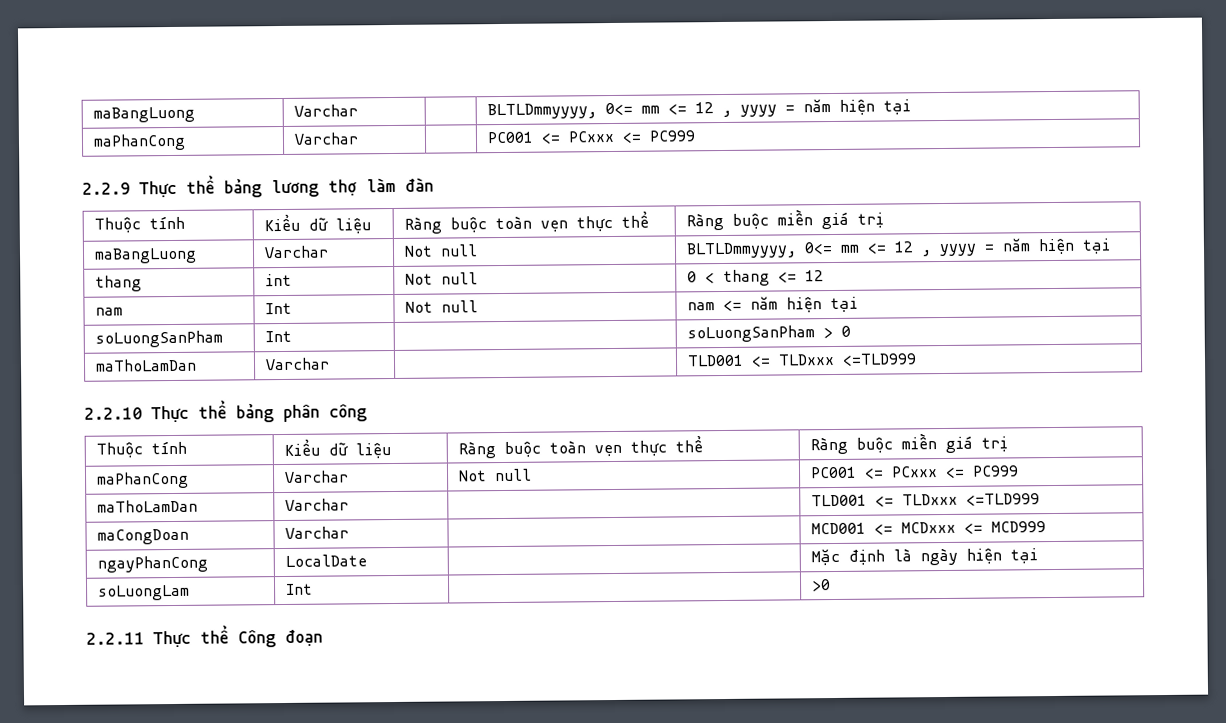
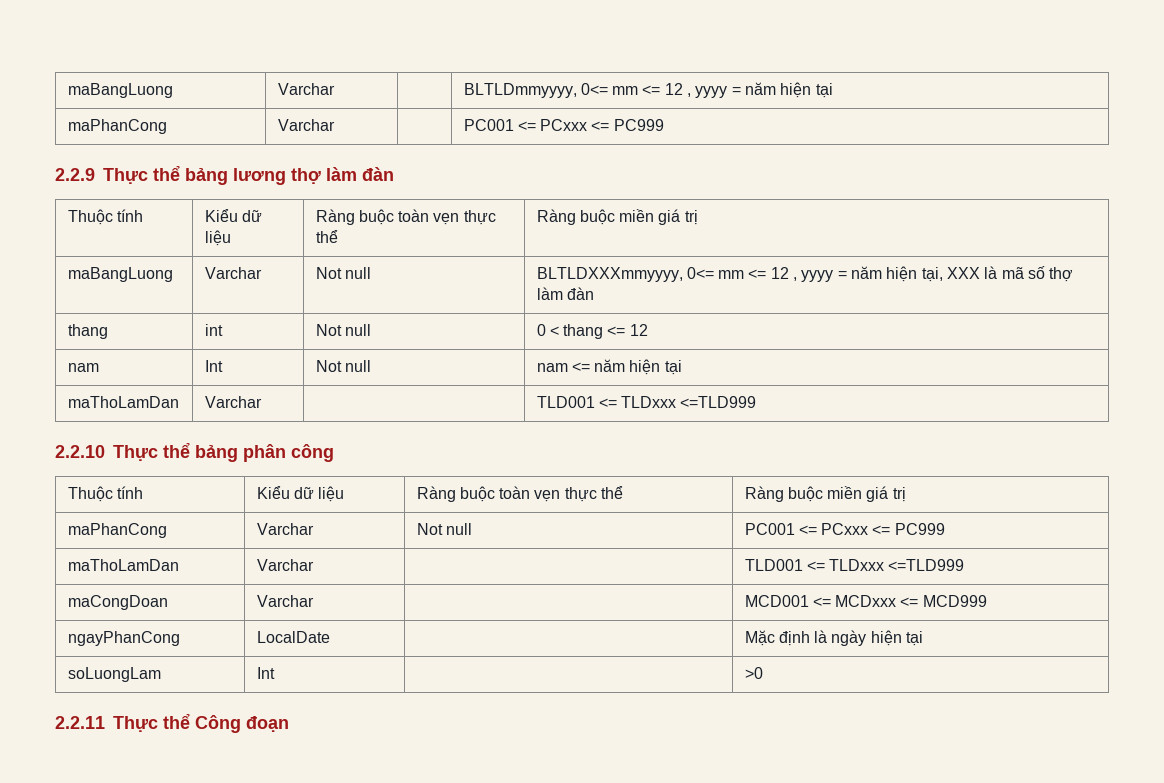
- maBangLuong | Varchar | Not null | BLTLDmmyyyy, 0<= mm <= 12 , yyyy = năm hiện tại
+ maBangLuong | Varchar | Not null | BLTLDXXXmmyyyy, 0<= mm <= 12 , yyyy = năm hiện tại, XXX là mã số thợ làm đàn
- soLuongSanPham | Int | | soLuongSanPham > 0

